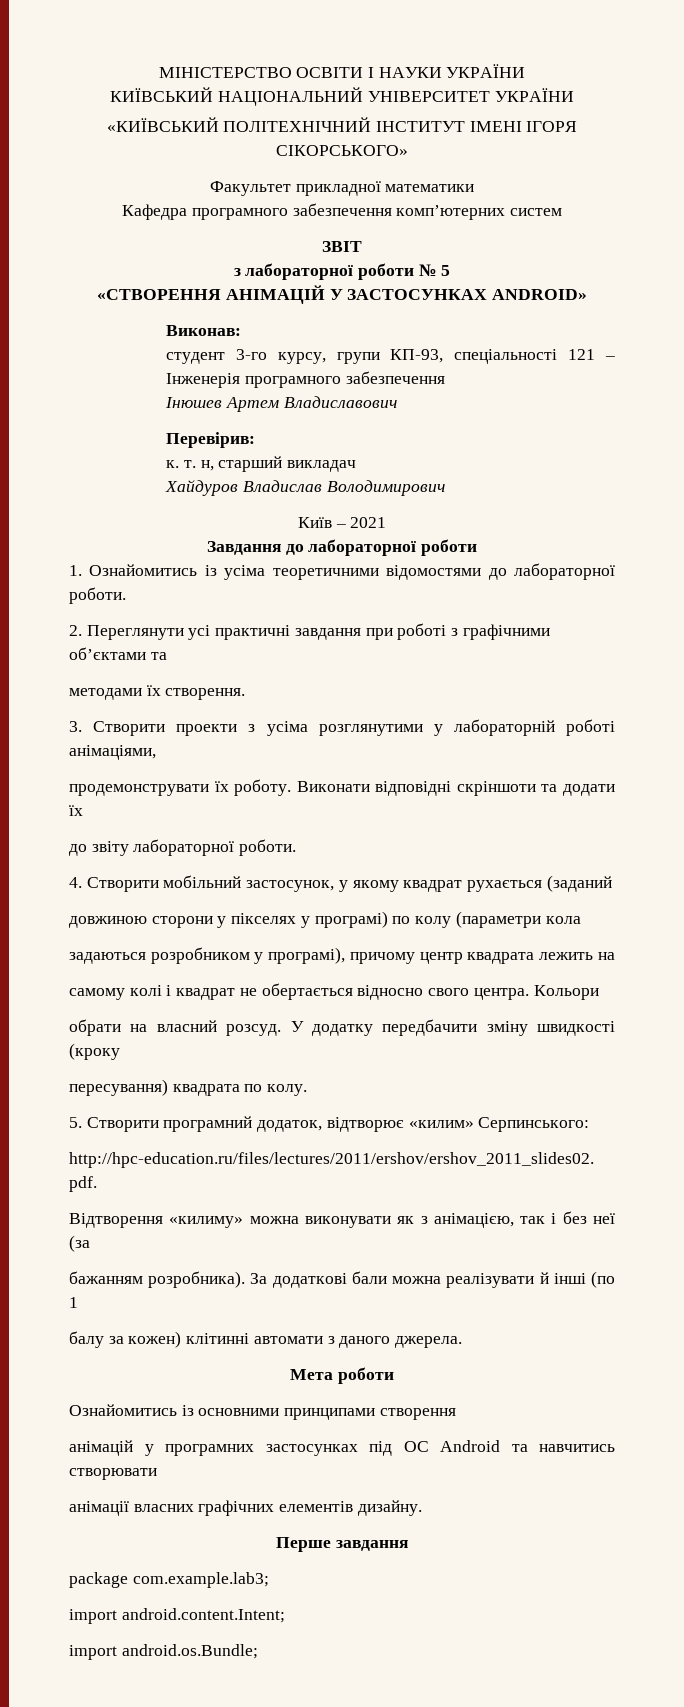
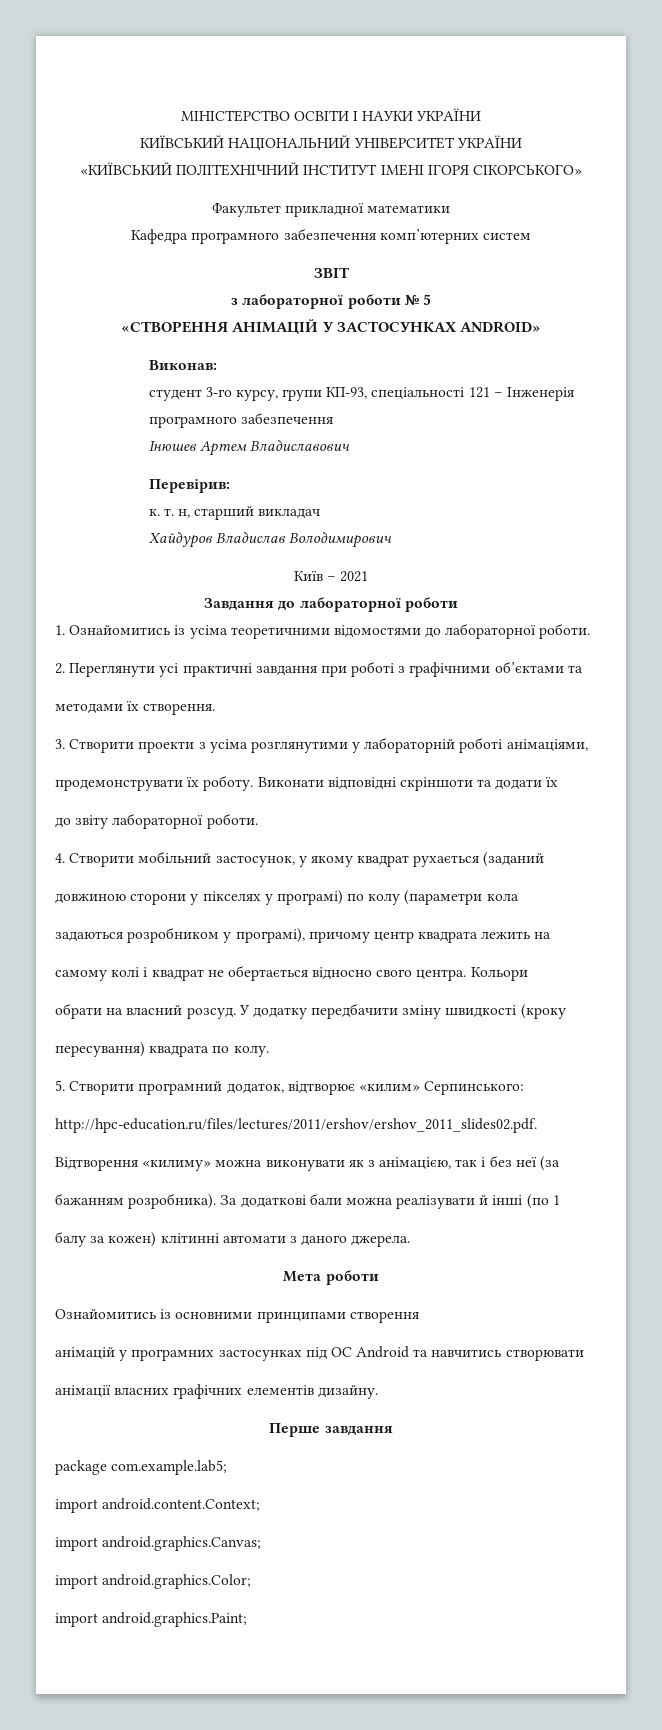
- package com.example.lab3;
- import android.content.Intent;
- import android.os.Bundle;
+ package com.example.lab5;
+ import android.content.Context;
+ import android.graphics.Canvas;
+ import android.graphics.Color;
+ import android.graphics.Paint;

